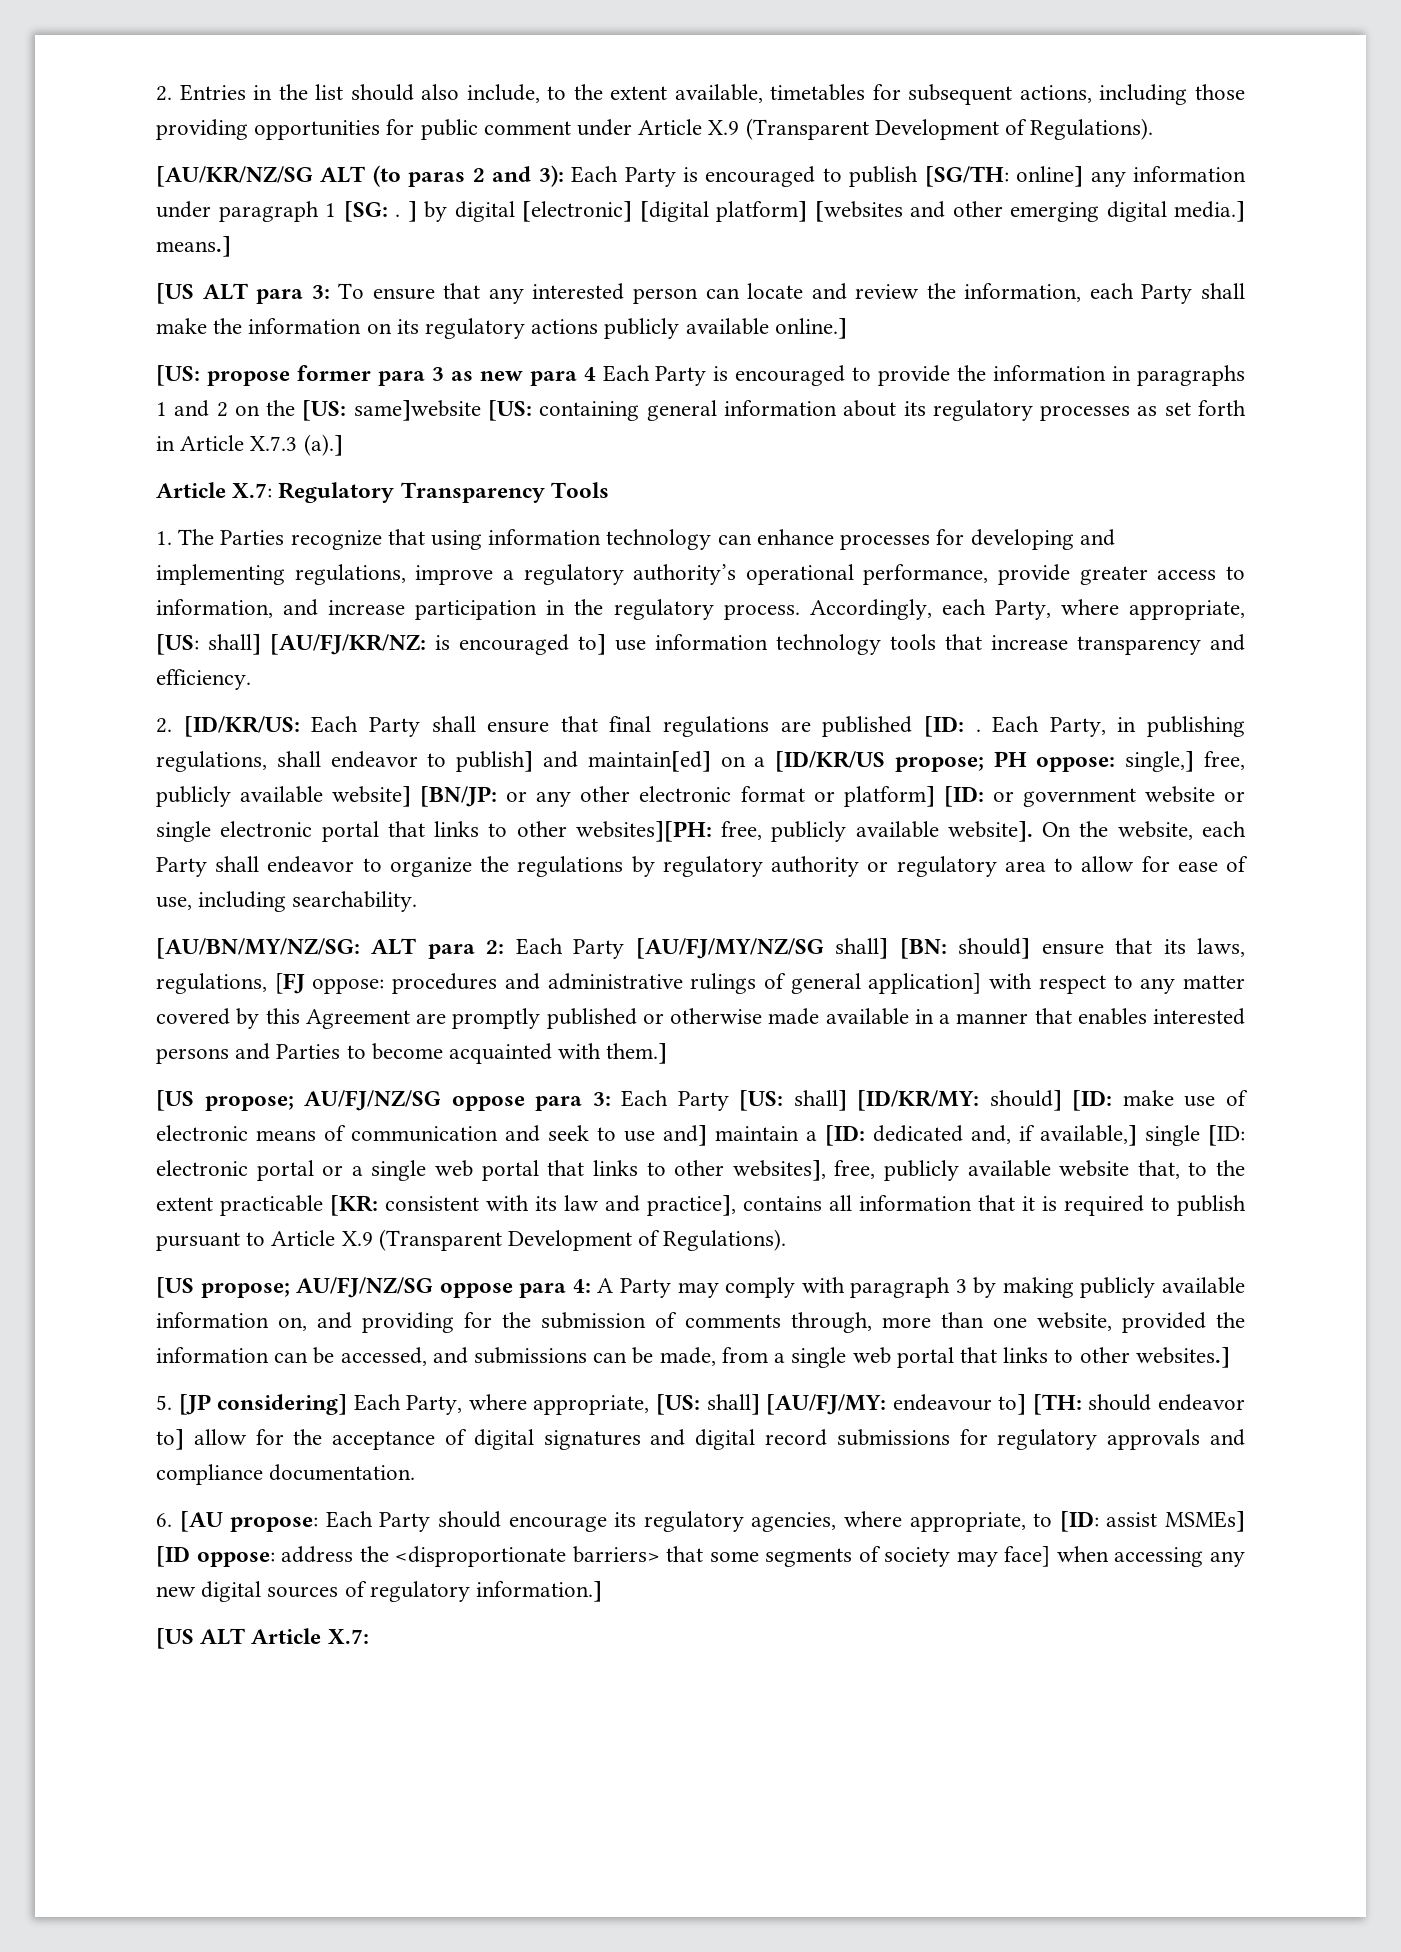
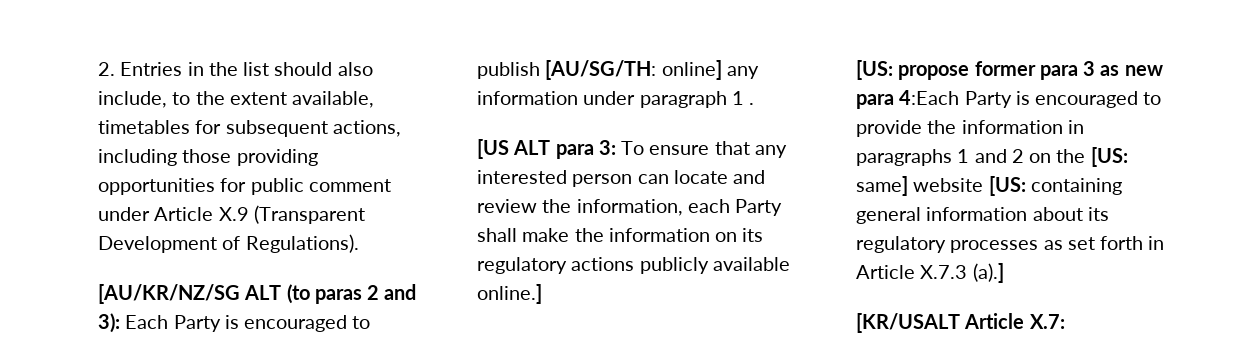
- [AU/KR/NZ/SG ALT (to paras 2 and 3): Each Party is encouraged to publish [SG/TH: online] any information under paragraph 1 [SG: . ] by digital [electronic] [digital platform] [websites and other emerging digital media.] means.]
+ [AU/KR/NZ/SG ALT (to paras 2 and 3): Each Party is encouraged to publish [AU/SG/TH: online] any information under paragraph 1 .
- [US: propose former para 3 as new para 4 Each Party is encouraged to provide the information in paragraphs 1 and 2 on the [US: same]website [US: containing general information about its regulatory processes as set forth in Article X.7.3 (a).]
+ [US: propose former para 3 as new para 4:Each Party is encouraged to provide the information in paragraphs 1 and 2 on the [US: same] website [US: containing general information about its regulatory processes as set forth in Article X.7.3 (a).]
- Article X.7: Regulatory Transparency Tools
- 1. The Parties recognize that using information technology can enhance processes for developing and implementing regulations, improve a regulatory authority’s operational performance, provide greater access to information, and increase participation in the regulatory process. Accordingly, each Party, where appropriate, [US: shall] [AU/FJ/KR/NZ: is encouraged to] use information technology tools that increase transparency and efficiency.
- 2. [ID/KR/US: Each Party shall ensure that final regulations are published [ID: . Each Party, in publishing regulations, shall endeavor to publish] and maintain[ed] on a [ID/KR/US propose; PH oppose: single,] free, publicly available website] [BN/JP: or any other electronic format or platform] [ID: or government website or single electronic portal that links to other websites][PH: free, publicly available website]. On the website, each Party shall endeavor to organize the regulations by regulatory authority or regulatory area to allow for ease of use, including searchability.
- [AU/BN/MY/NZ/SG: ALT para 2: Each Party [AU/FJ/MY/NZ/SG shall] [BN: should] ensure that its laws, regulations, [FJ oppose: procedures and administrative rulings of general application] with respect to any matter covered by this Agreement are promptly published or otherwise made available in a manner that enables interested persons and Parties to become acquainted with them.]
- [US propose; AU/FJ/NZ/SG oppose para 3: Each Party [US: shall] [ID/KR/MY: should] [ID: make use of electronic means of communication and seek to use and] maintain a [ID: dedicated and, if available,] single [ID: electronic portal or a single web portal that links to other websites], free, publicly available website that, to the extent practicable [KR: consistent with its law and practice], contains all information that it is required to publish pursuant to Article X.9 (Transparent Development of Regulations).
- [US propose; AU/FJ/NZ/SG oppose para 4: A Party may comply with paragraph 3 by making publicly available information on, and providing for the submission of comments through, more than one website, provided the information can be accessed, and submissions can be made, from a single web portal that links to other websites.]
- 5. [JP considering] Each Party, where appropriate, [US: shall] [AU/FJ/MY: endeavour to] [TH: should endeavor to] allow for the acceptance of digital signatures and digital record submissions for regulatory approvals and compliance documentation.
- 6. [AU propose: Each Party should encourage its regulatory agencies, where appropriate, to [ID: assist MSMEs] [ID oppose: address the <disproportionate barriers> that some segments of society may face] when accessing any new digital sources of regulatory information.]
- [US ALT Article X.7:
+ [KR/USALT Article X.7:

